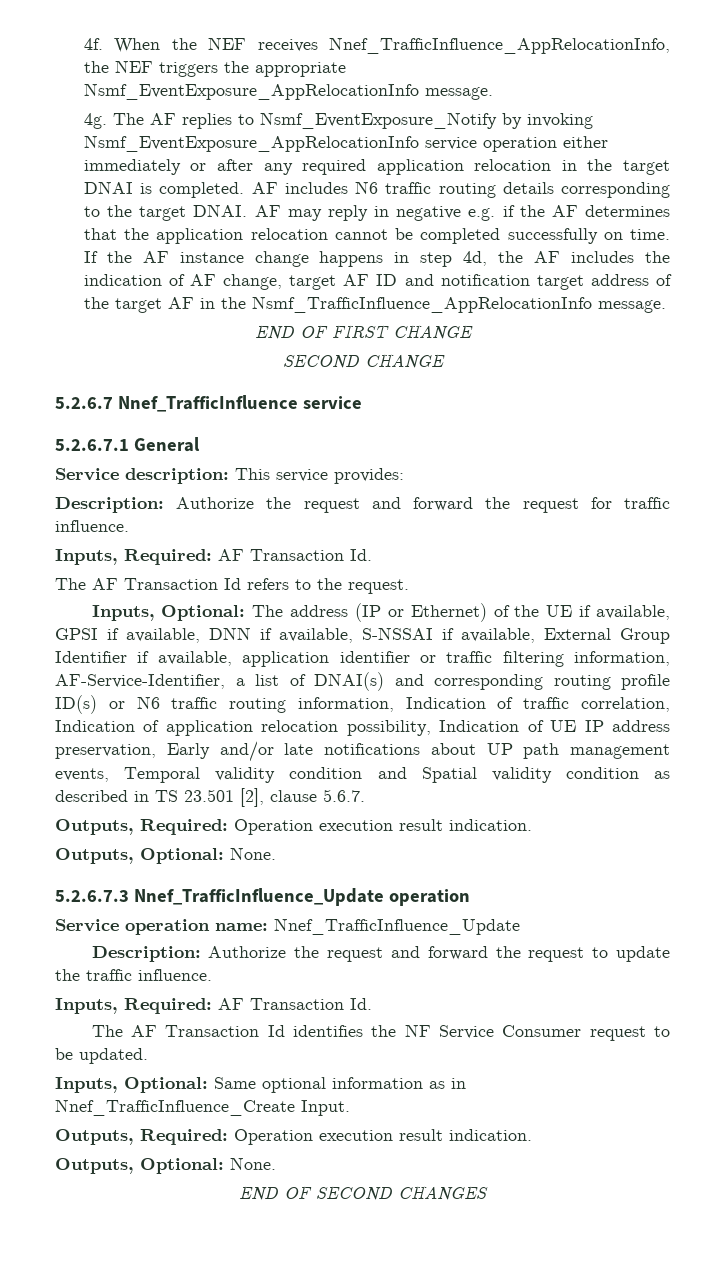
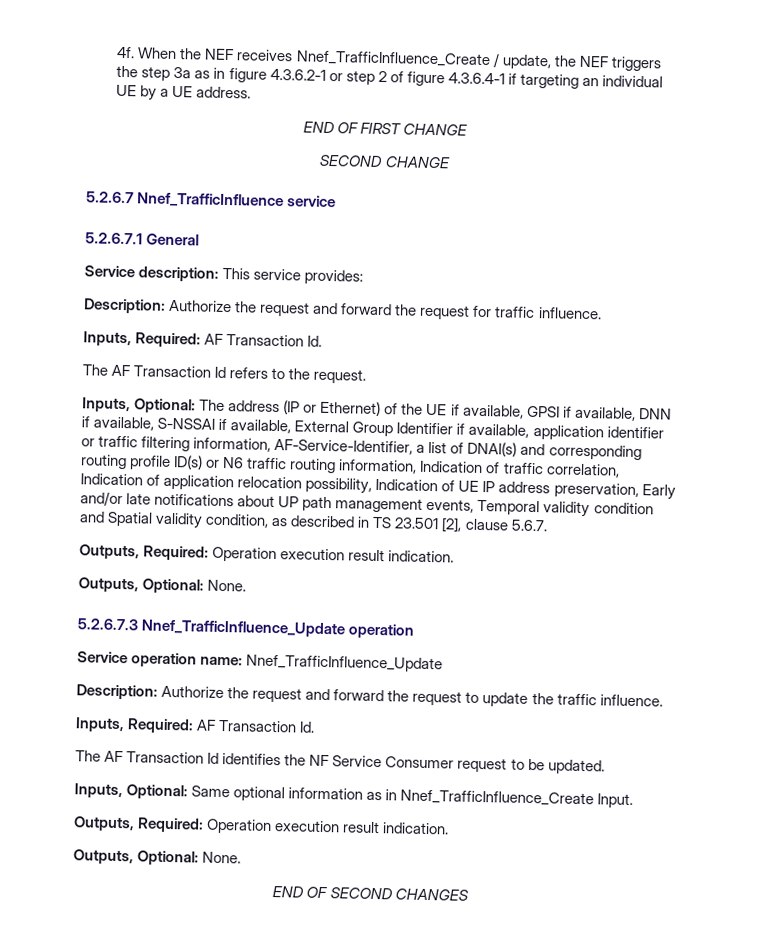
- When the NEF receives Nnef_TrafficInfluence_AppRelocationInfo, the NEF triggers the appropriate Nsmf_EventExposure_AppRelocationInfo message.
- 4g. The AF replies to Nsmf_EventExposure_Notify by invoking Nsmf_EventExposure_AppRelocationInfo service operation either immediately or after any required application relocation in the target DNAI is completed. AF includes N6 traffic routing details corresponding to the target DNAI. AF may reply in negative e.g. if the AF determines that the application relocation cannot be completed successfully on time. If the AF instance change happens in step 4d, the AF includes the indication of AF change, target AF ID and notification target address of the target AF in the Nsmf_TrafficInfluence_AppRelocationInfo message.
+ When the NEF receives Nnef_TrafficInfluence_Create / update, the NEF triggers the step 3a as in figure 4.3.6.2-1 or step 2 of figure 4.3.6.4-1 if targeting an individual UE by a UE address.
- The address (IP or Ethernet) of the UE if available, GPSI if available, DNN if available, S-NSSAI if available, External Group Identifier if available, application identifier or traffic filtering information, AF-Service-Identifier, a list of DNAI(s) and corresponding routing profile ID(s) or N6 traffic routing information, Indication of traffic correlation, Indication of application relocation possibility, Indication of UE IP address preservation, Early and/or late notifications about UP path management events, Temporal validity condition and Spatial validity condition as described in TS 23.501 [2], clause 5.6.7.
+ The address (IP or Ethernet) of the UE if available, GPSI if available, DNN if available, S-NSSAI if available, External Group Identifier if available, application identifier or traffic filtering information, AF-Service-Identifier, a list of DNAI(s) and corresponding routing profile ID(s) or N6 traffic routing information, Indication of traffic correlation, Indication of application relocation possibility, Indication of UE IP address preservation, Early and/or late notifications about UP path management events, Temporal validity condition and Spatial validity condition, as described in TS 23.501 [2], clause 5.6.7.

